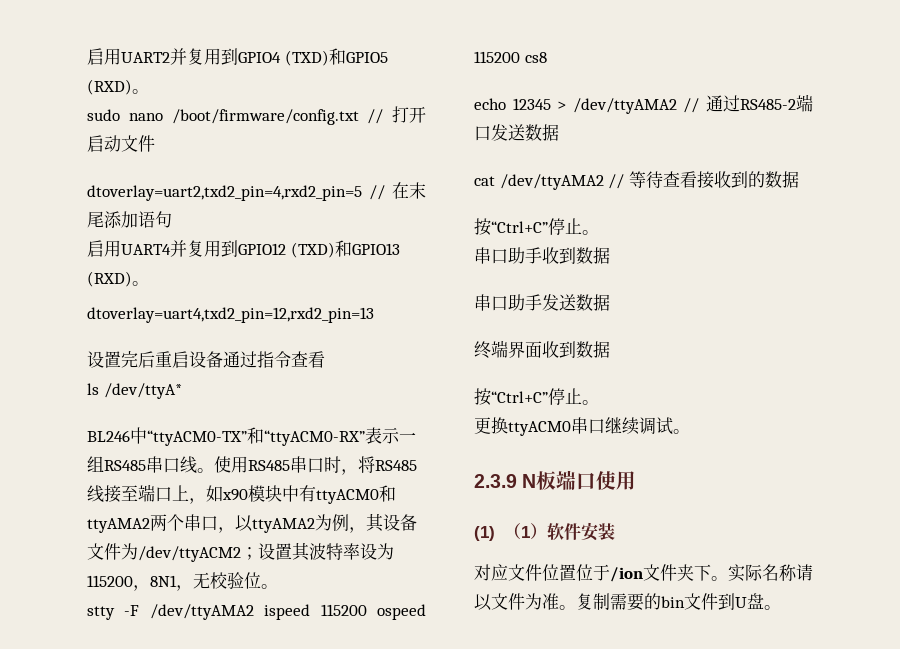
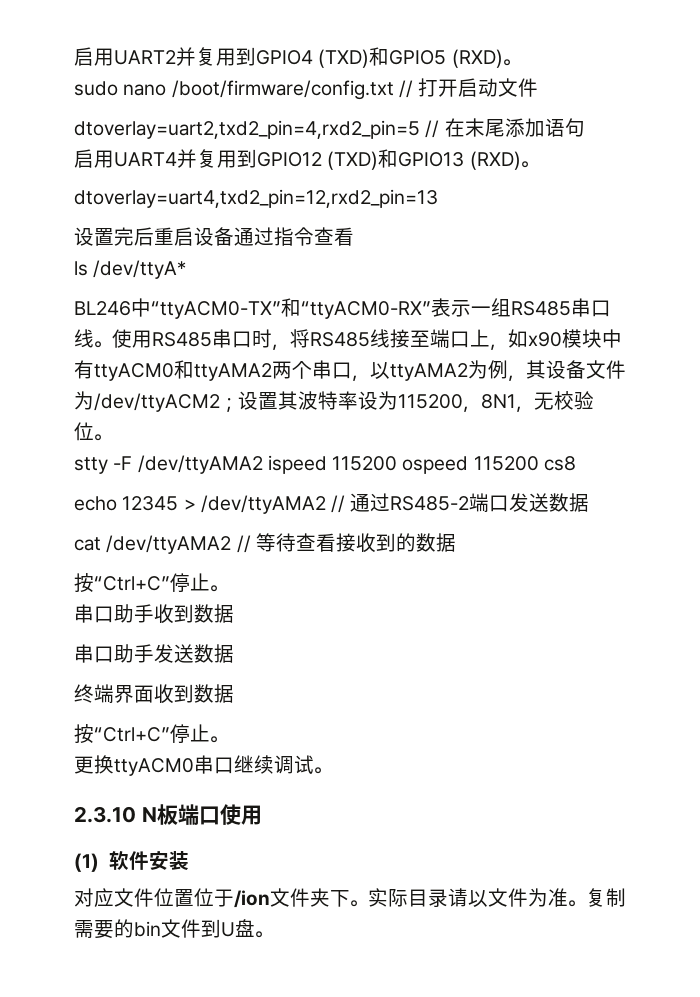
- 2.3.9 N板端口使用
+ 2.3.10 N板端口使用
- (1)（1）软件安装
+ (1)软件安装
- 实际名称请以文件为准。
+ 实际目录请以文件为准。

